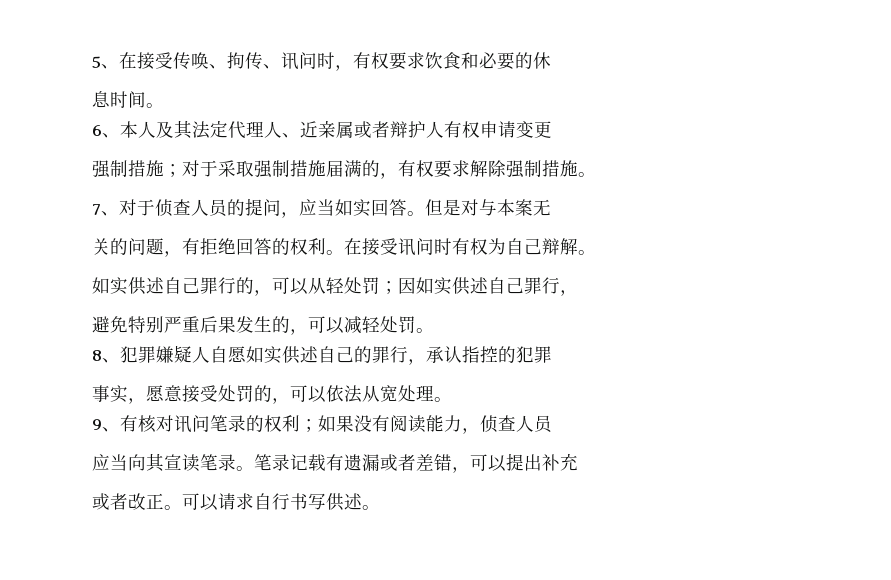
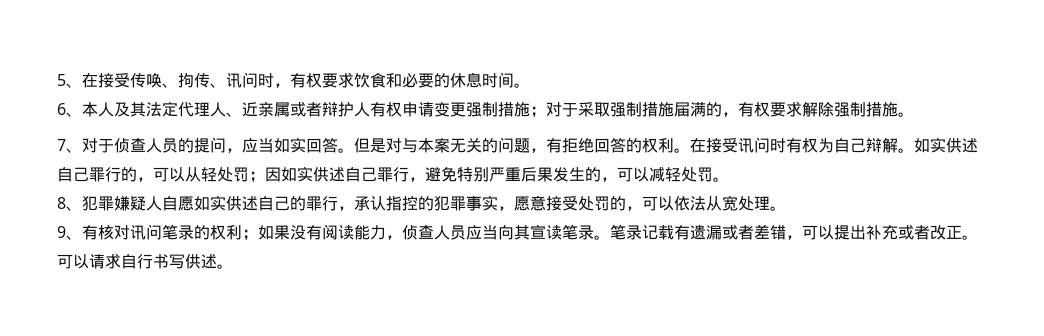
- 5、在接受传唤、拘传、讯问时，有权要求饮食和必要的休
- 息时间。
+ 5、在接受传唤、拘传、讯问时，有权要求饮食和必要的休息时间。
- 6、本人及其法定代理人、近亲属或者辩护人有权申请变更
- 强制措施；对于采取强制措施届满的，有权要求解除强制措施。
+ 6、本人及其法定代理人、近亲属或者辩护人有权申请变更强制措施；对于采取强制措施届满的，有权要求解除强制措施。
- 但是对与本案无
- 关的问题，有拒绝回答的权利。
+ 但是对与本案无关的问题，有拒绝回答的权利。
- 在接受讯问时有权为自己辩解。
- 如实供述自己罪行的，可以从轻处罚；因如实供述自己罪行，
- 避免特别严重后果发生的，可以减轻处罚。
+ 在接受讯问时有权为自己辩解。如实供述自己罪行的，可以从轻处罚；因如实供述自己罪行，避免特别严重后果发生的，可以减轻处罚。
- 8、犯罪嫌疑人自愿如实供述自己的罪行，承认指控的犯罪
- 事实，愿意接受处罚的，可以依法从宽处理。
+ 8、犯罪嫌疑人自愿如实供述自己的罪行，承认指控的犯罪事实，愿意接受处罚的，可以依法从宽处理。
- 9、有核对讯问笔录的权利；如果没有阅读能力，侦查人员
- 应当向其宣读笔录。
+ 9、有核对讯问笔录的权利；如果没有阅读能力，侦查人员应当向其宣读笔录。
- 笔录记载有遗漏或者差错，可以提出补充
- 或者改正。
+ 笔录记载有遗漏或者差错，可以提出补充或者改正。

